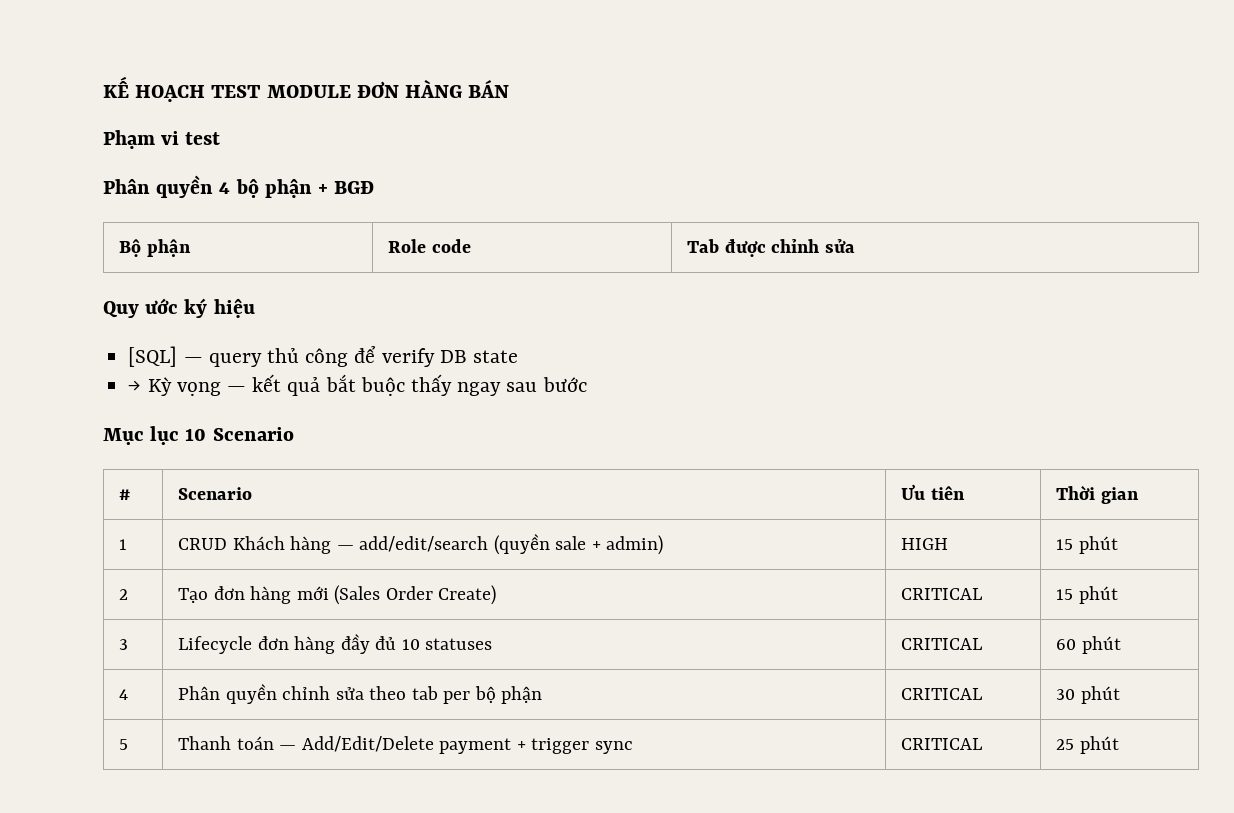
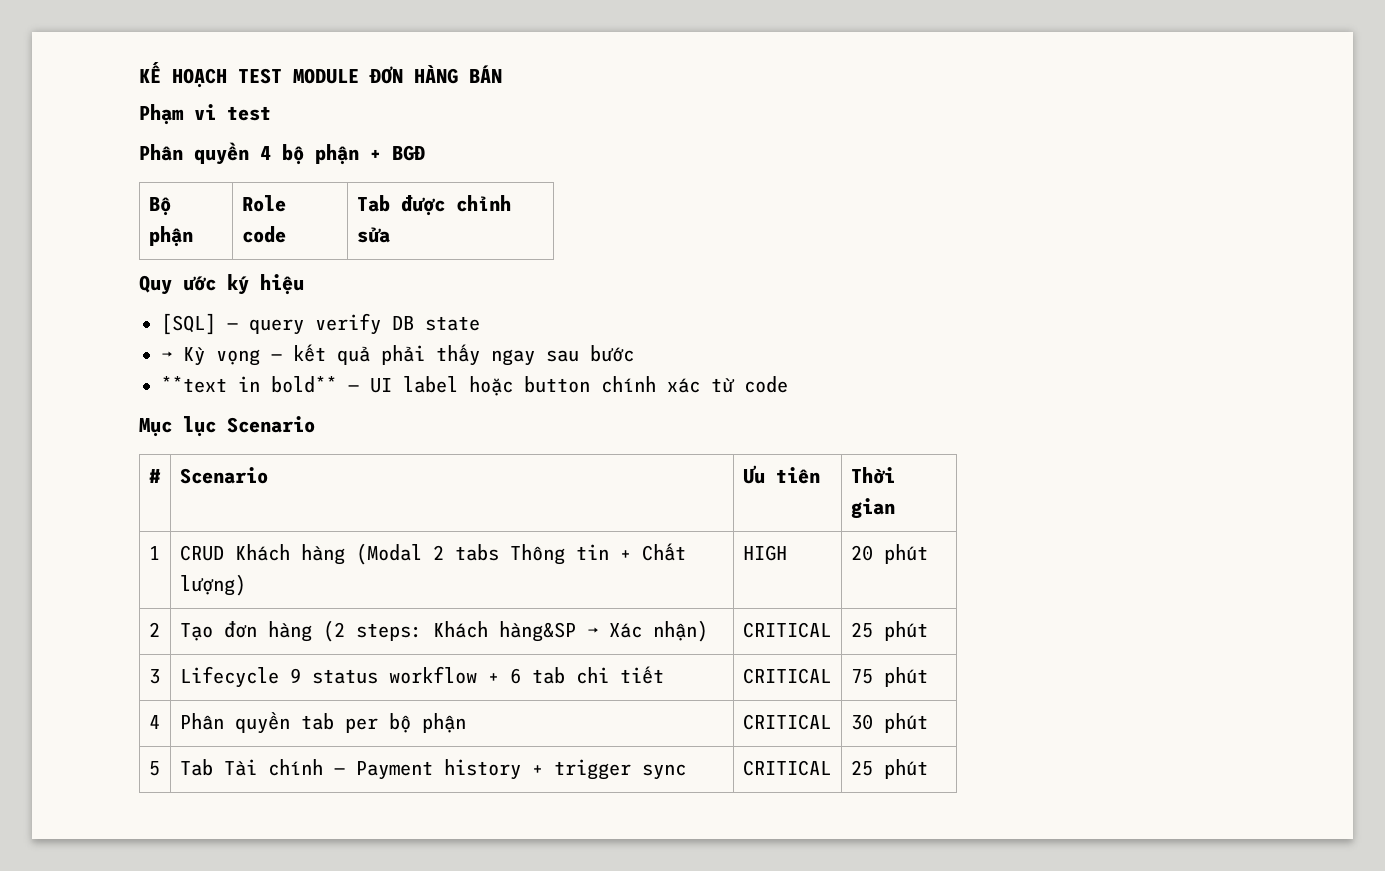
- [SQL] — query thủ công để verify DB state
+ [SQL] — query verify DB state
- → Kỳ vọng — kết quả bắt buộc thấy ngay sau bước
+ → Kỳ vọng — kết quả phải thấy ngay sau bước
+ **text in bold** — UI label hoặc button chính xác từ code
- Mục lục 10 Scenario
+ Mục lục Scenario
- 1 | CRUD Khách hàng — add/edit/search (quyền sale + admin) | HIGH | 15 phút
+ 1 | CRUD Khách hàng (Modal 2 tabs Thông tin + Chất lượng) | HIGH | 20 phút
- 2 | Tạo đơn hàng mới (Sales Order Create) | CRITICAL | 15 phút
+ 2 | Tạo đơn hàng (2 steps: Khách hàng&SP → Xác nhận) | CRITICAL | 25 phút
- 3 | Lifecycle đơn hàng đầy đủ 10 statuses | CRITICAL | 60 phút
+ 3 | Lifecycle 9 status workflow + 6 tab chi tiết | CRITICAL | 75 phút
- 4 | Phân quyền chỉnh sửa theo tab per bộ phận | CRITICAL | 30 phút
+ 4 | Phân quyền tab per bộ phận | CRITICAL | 30 phút
- 5 | Thanh toán — Add/Edit/Delete payment + trigger sync | CRITICAL | 25 phút
+ 5 | Tab Tài chính — Payment history + trigger sync | CRITICAL | 25 phút

